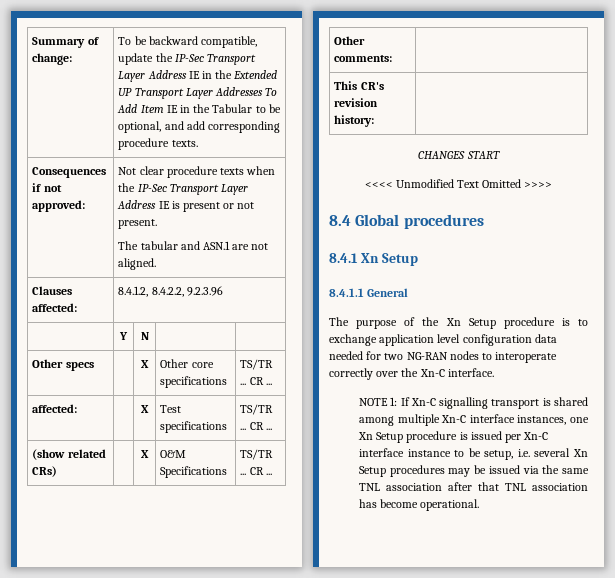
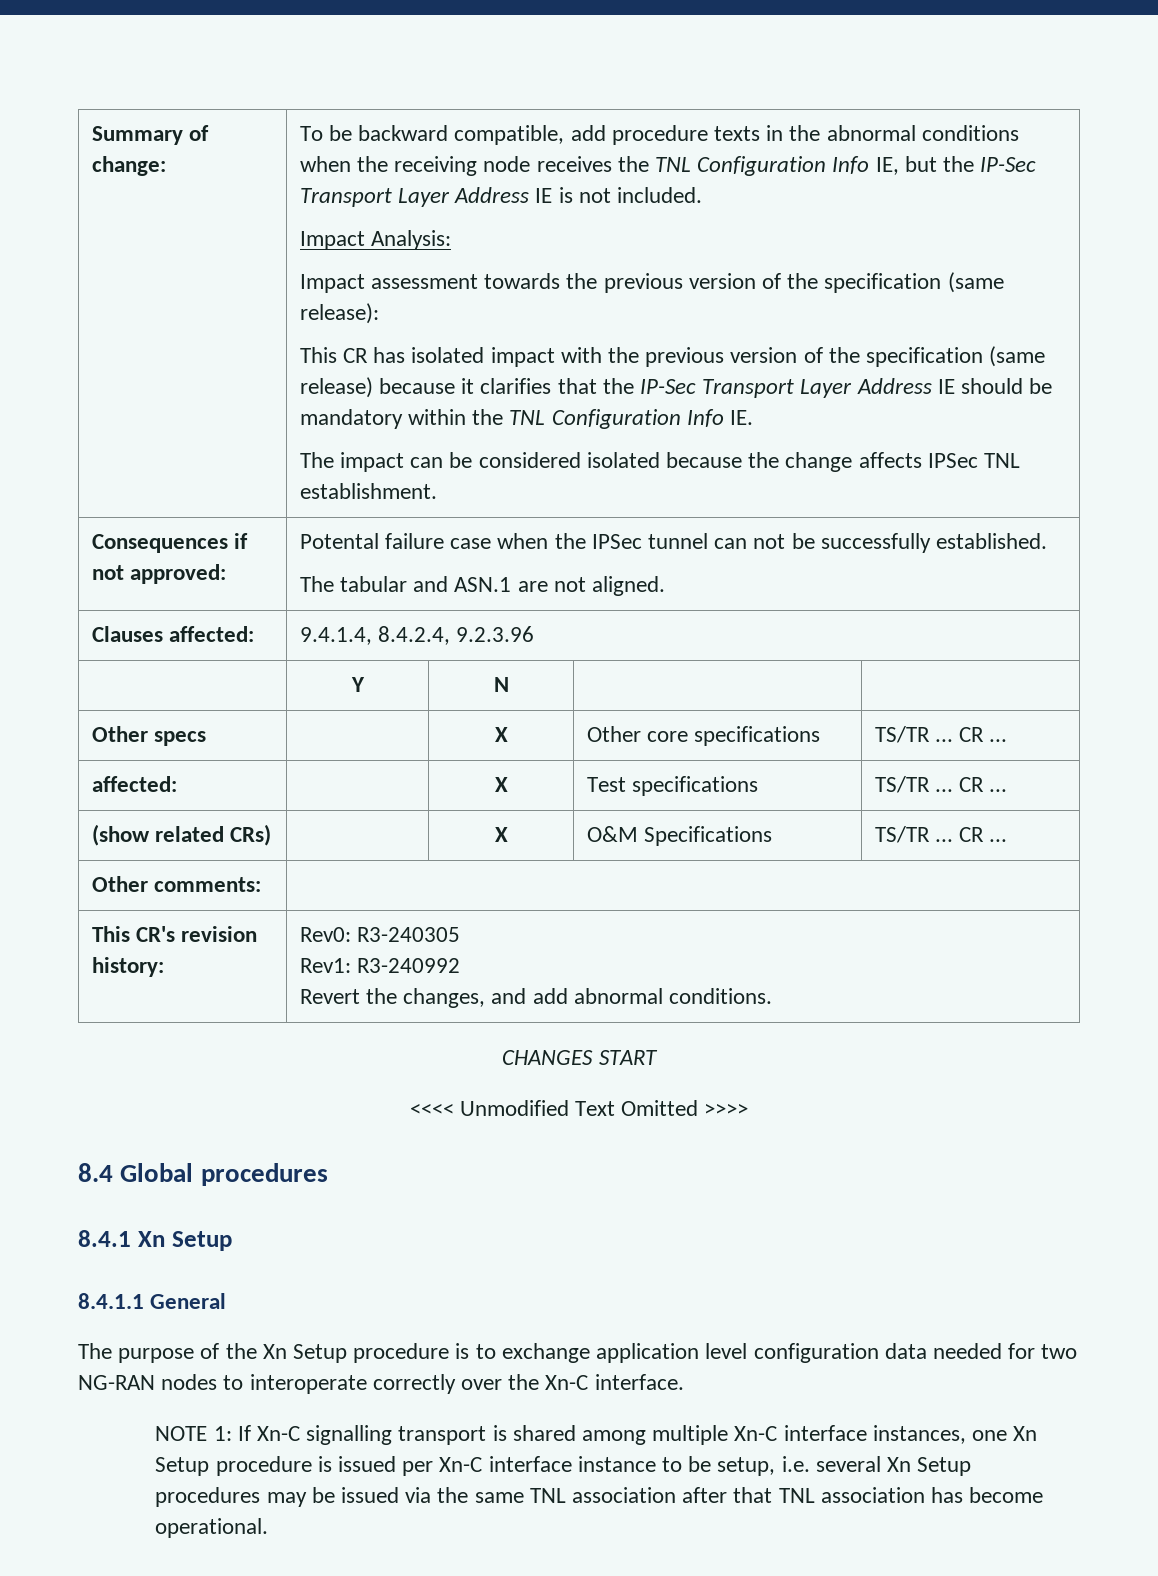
- To be backward compatible, update the IP-Sec Transport Layer Address IE in the Extended UP Transport Layer Addresses To Add Item IE in the Tabular to be optional, and add corresponding procedure texts.
- Consequences if not approved: | Not clear procedure texts when the IP-Sec Transport Layer Address IE is present or not present.
+ To be backward compatible, add procedure texts in the abnormal conditions when the receiving node receives the TNL Configuration Info IE, but the IP-Sec Transport Layer Address IE is not included.
+ Impact Analysis:
+ Impact assessment towards the previous version of the specification (same release):
+ This CR has isolated impact with the previous version of the specification (same release) because it clarifies that the IP-Sec Transport Layer Address IE should be mandatory within the TNL Configuration Info IE.
+ The impact can be considered isolated because the change affects IPSec TNL establishment.
+ Consequences if not approved: | Potental failure case when the IPSec tunnel can not be successfully established.
- Clauses affected: | 8.4.1.2, 8.4.2.2, 9.2.3.96
+ Clauses affected: | 9.4.1.4, 8.4.2.4, 9.2.3.96
- This CR's revision history: |
+ This CR's revision history: | Rev0: R3-240305
+ Rev1: R3-240992
+ Revert the changes, and add abnormal conditions.

